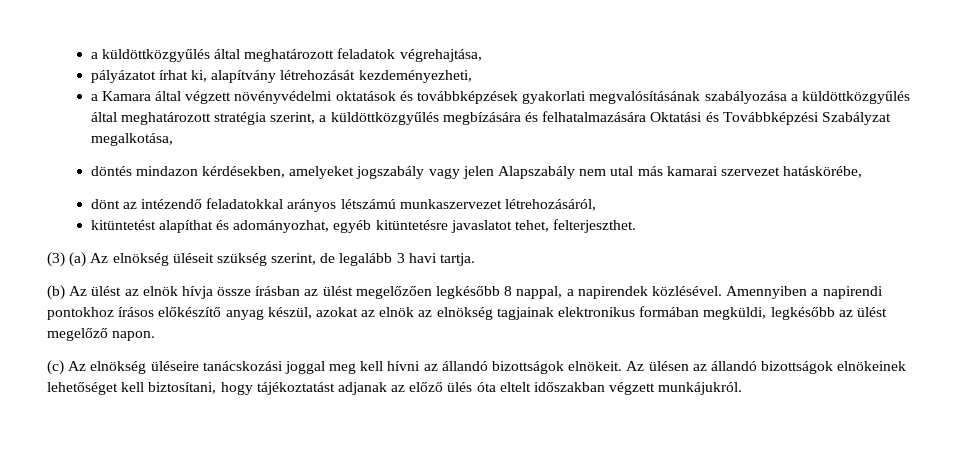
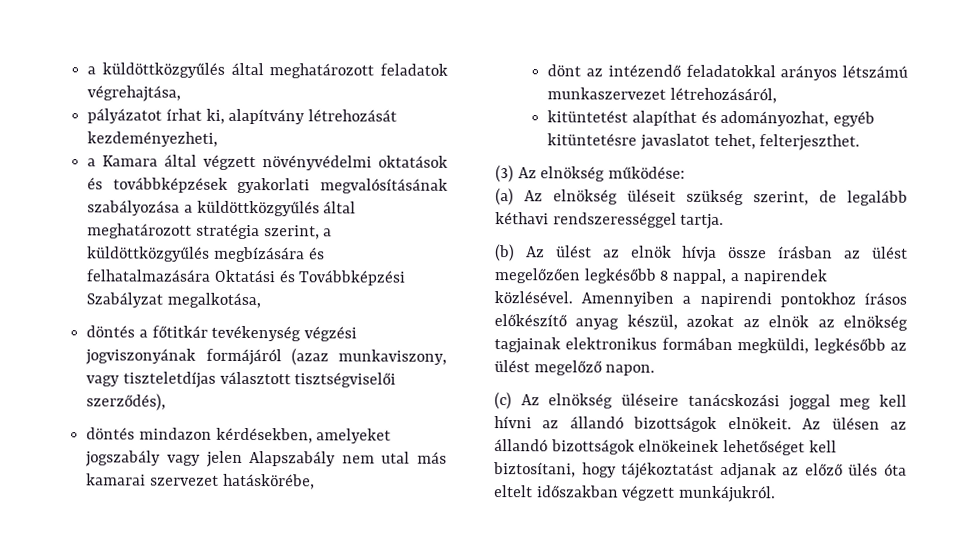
+ döntés a főtitkár tevékenység végzési jogviszonyának formájáról (azaz munkaviszony, vagy tiszteletdíjas választott tisztségviselői szerződés),
- (3) (a) Az elnökség üléseit szükség szerint, de legalább 3 havi tartja.
+ (3) Az elnökség működése:
+ (a) Az elnökség üléseit szükség szerint, de legalább kéthavi rendszerességgel tartja.

